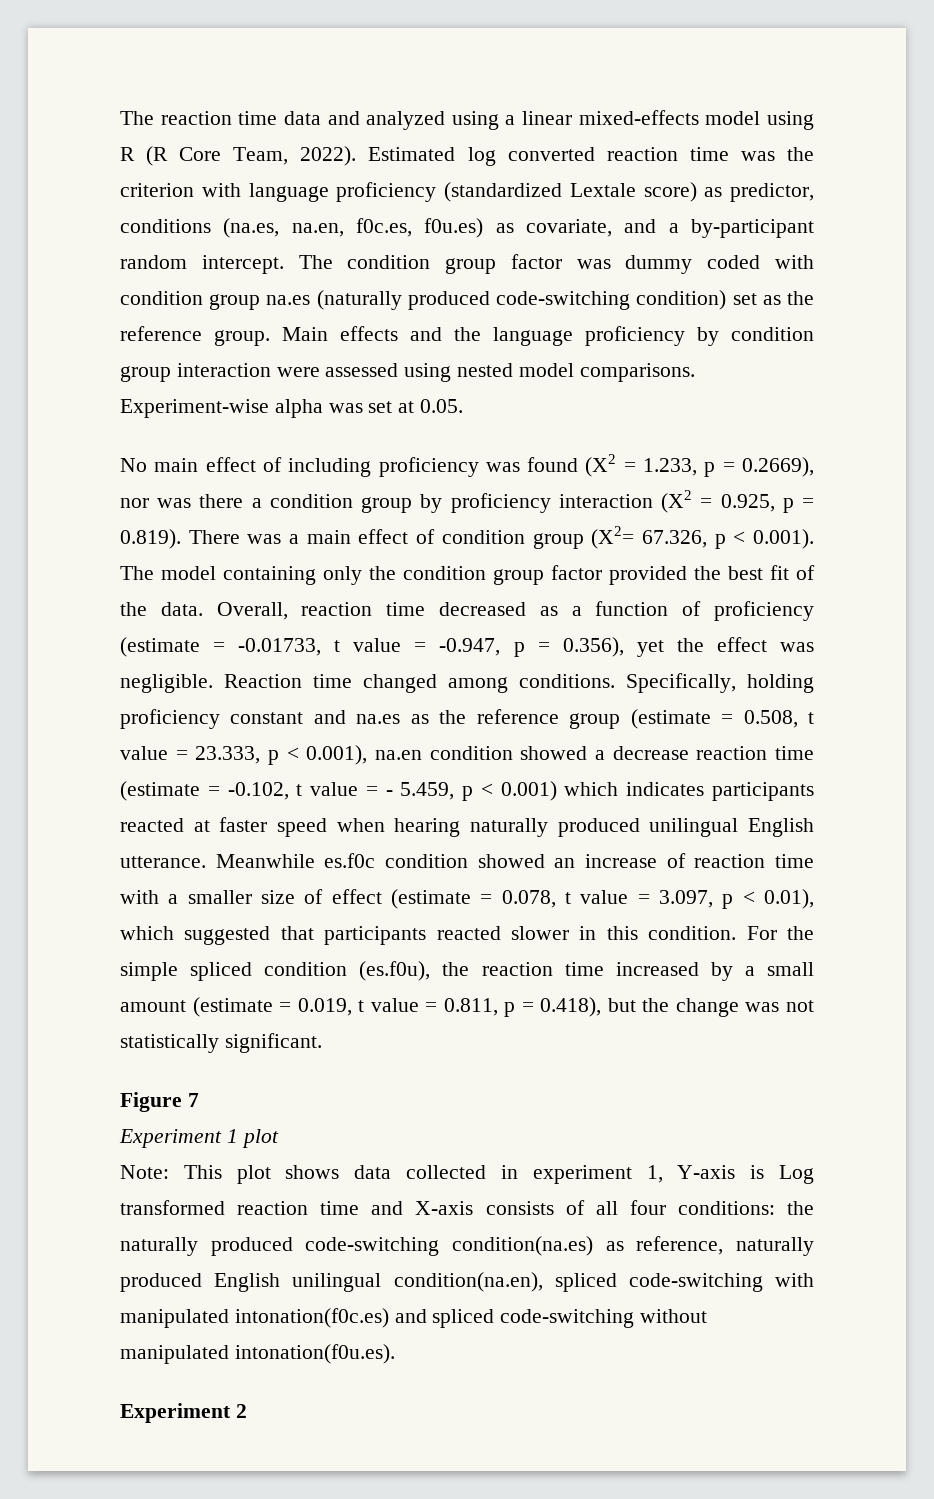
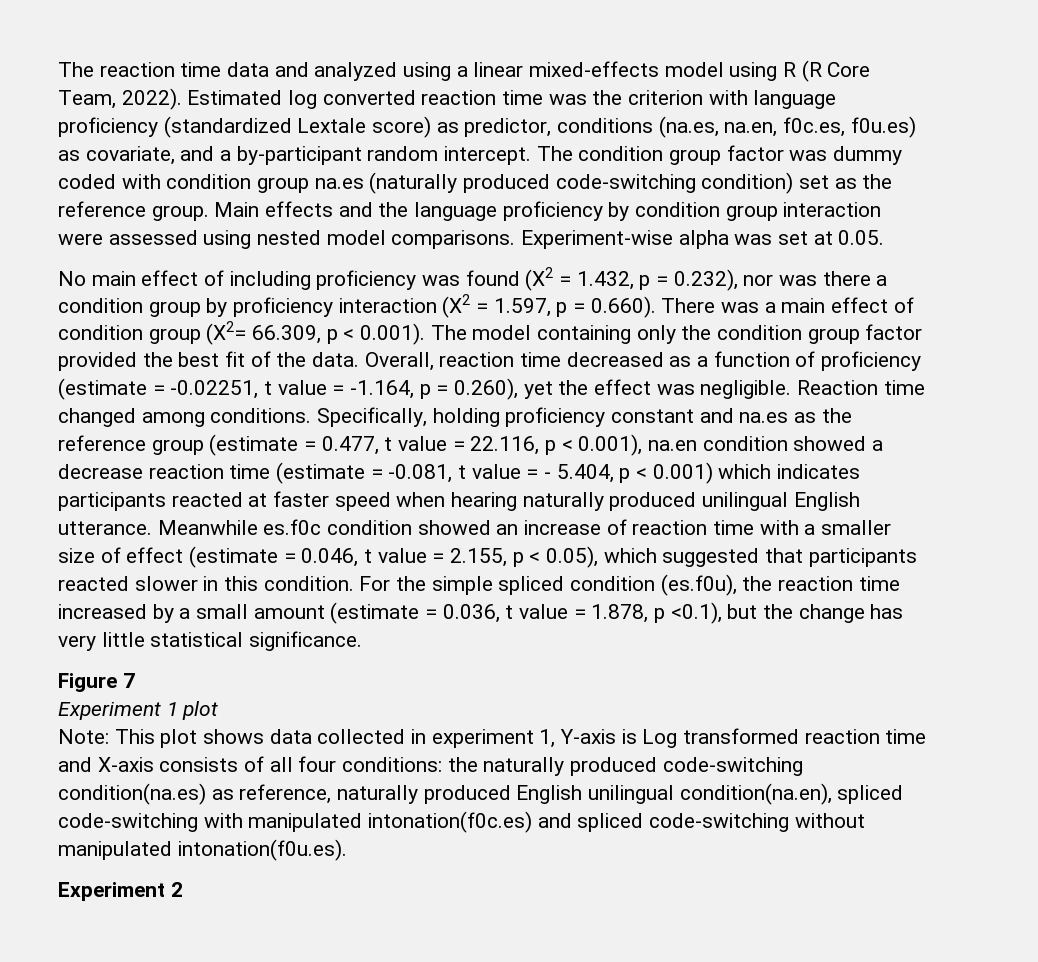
- No main effect of including proficiency was found (X2 = 1.233, p = 0.2669), nor was there a condition group by proficiency interaction (Χ2 = 0.925, p = 0.819). There was a main effect of condition group (Χ2= 67.326, p < 0.001). The model containing only the condition group factor provided the best fit of the data.
+ No main effect of including proficiency was found (X2 = 1.432, p = 0.232), nor was there a condition group by proficiency interaction (Χ2 = 1.597, p = 0.660). There was a main effect of condition group (Χ2= 66.309, p < 0.001). The model containing only the condition group factor provided the best fit of the data.
- Overall, reaction time decreased as a function of proficiency (estimate = -0.01733, t value = -0.947, p = 0.356), yet the effect was negligible.
+ Overall, reaction time decreased as a function of proficiency (estimate = -0.02251, t value = -1.164, p = 0.260), yet the effect was negligible.
- Specifically, holding proficiency constant and na.es as the reference group (estimate = 0.508, t value = 23.333, p < 0.001), na.en condition showed a decrease reaction time (estimate = -0.102, t value = - 5.459, p < 0.001) which indicates participants reacted at faster speed when hearing naturally produced unilingual English utterance.
+ Specifically, holding proficiency constant and na.es as the reference group (estimate = 0.477, t value = 22.116, p < 0.001), na.en condition showed a decrease reaction time (estimate = -0.081, t value = - 5.404, p < 0.001) which indicates participants reacted at faster speed when hearing naturally produced unilingual English utterance.
- Meanwhile es.f0c condition showed an increase of reaction time with a smaller size of effect (estimate = 0.078, t value = 3.097, p < 0.01), which suggested that participants reacted slower in this condition.
+ Meanwhile es.f0c condition showed an increase of reaction time with a smaller size of effect (estimate = 0.046, t value = 2.155, p < 0.05), which suggested that participants reacted slower in this condition.
- For the simple spliced condition (es.f0u), the reaction time increased by a small amount (estimate = 0.019, t value = 0.811, p = 0.418), but the change was not statistically significant.
+ For the simple spliced condition (es.f0u), the reaction time increased by a small amount (estimate = 0.036, t value = 1.878, p <0.1), but the change has very little statistical significance.

